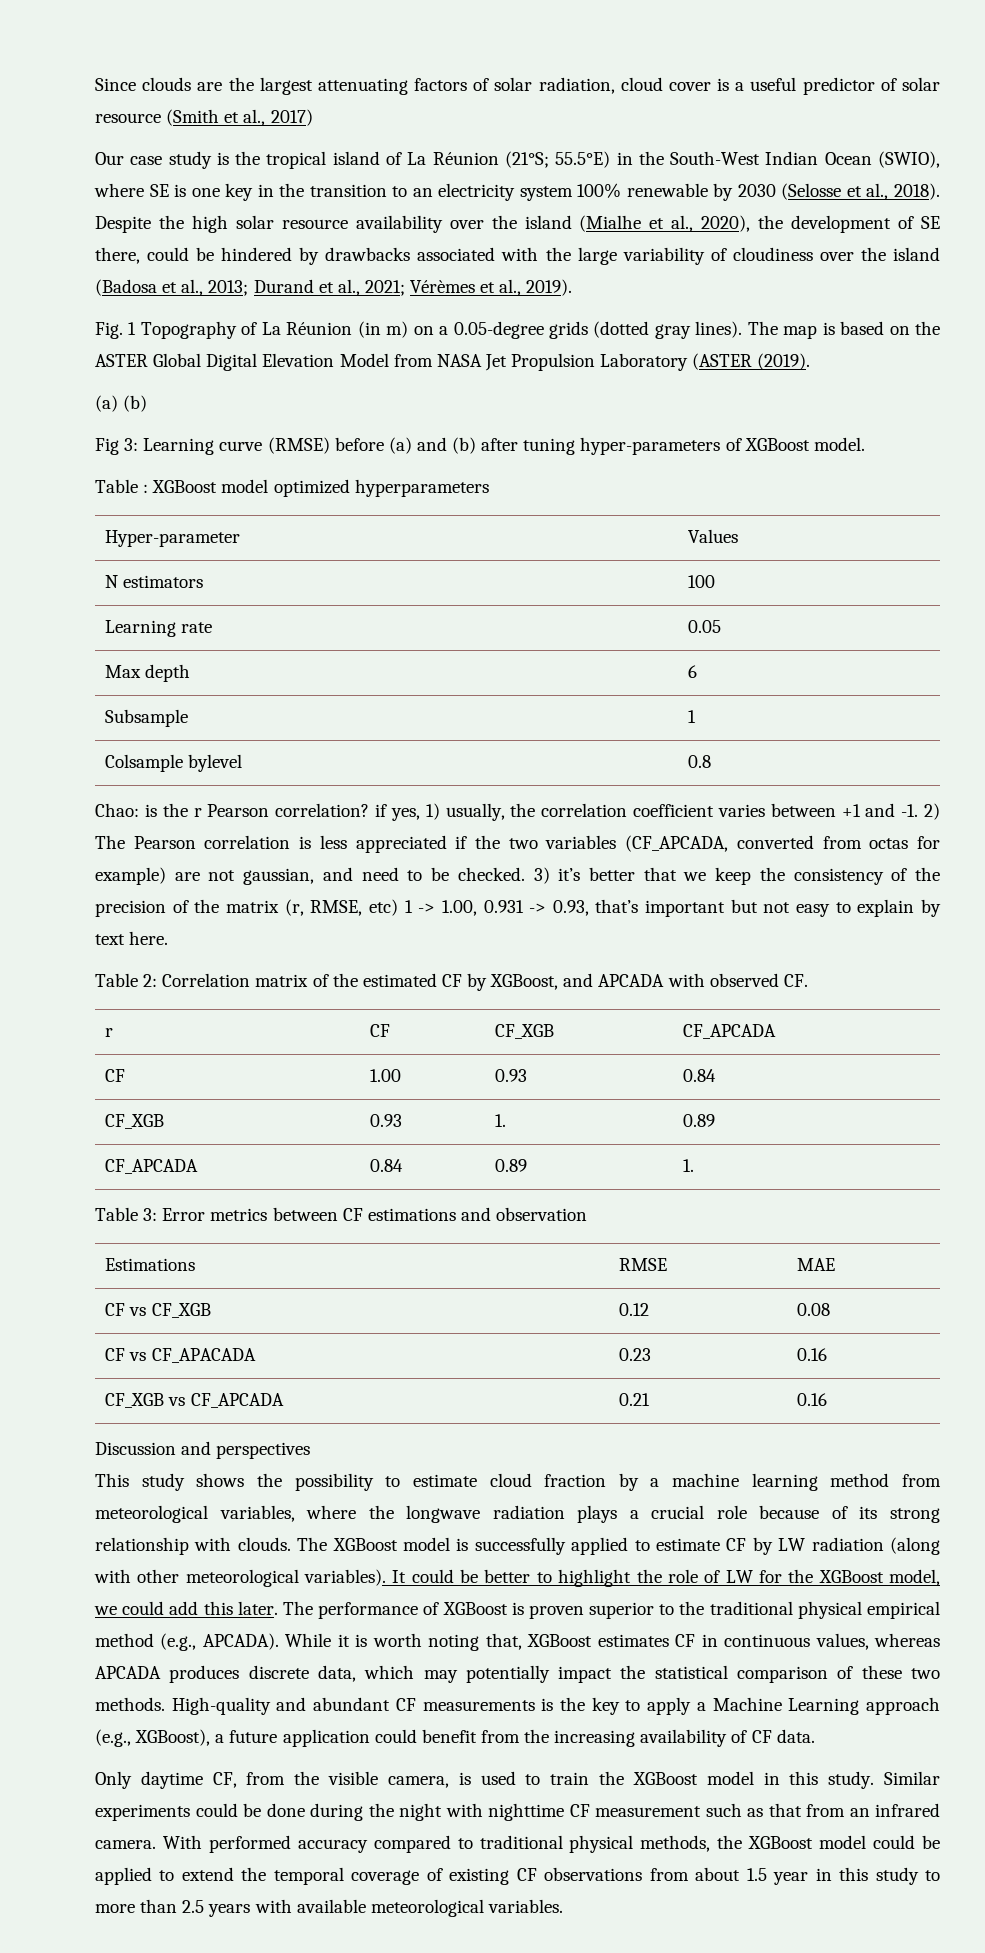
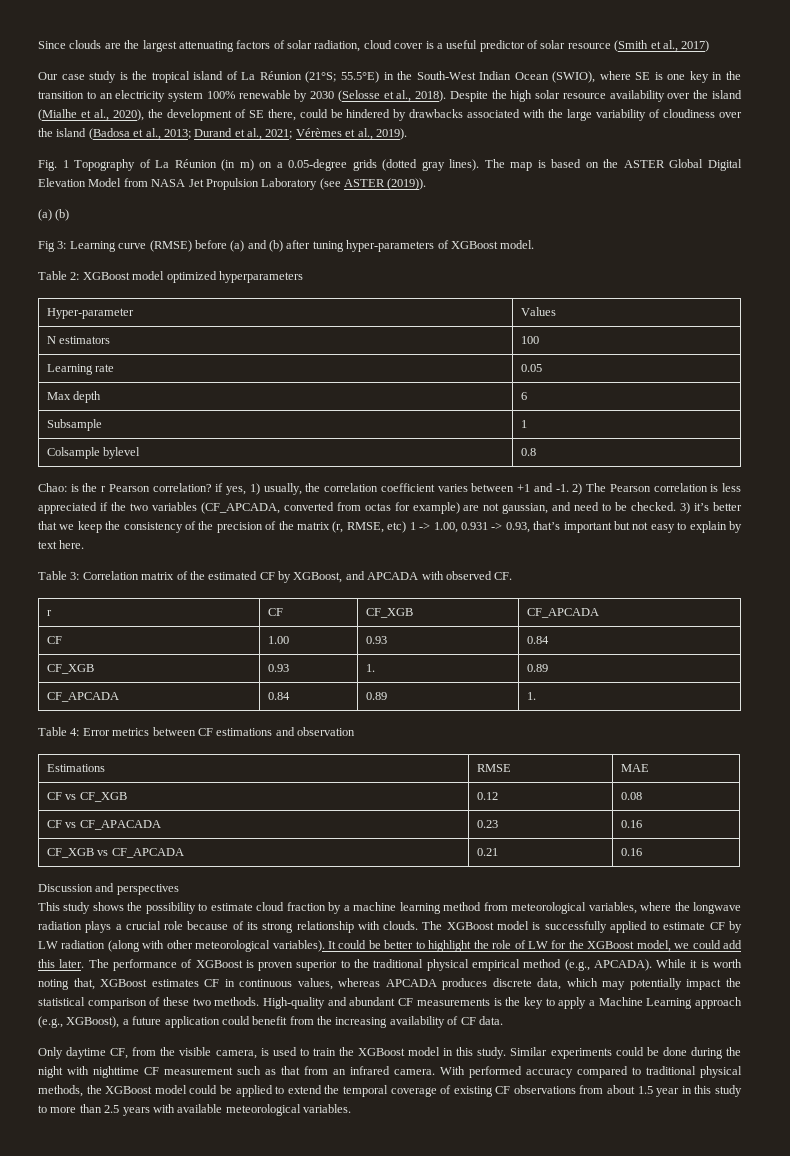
- The map is based on the ASTER Global Digital Elevation Model from NASA Jet Propulsion Laboratory (ASTER (2019).
+ The map is based on the ASTER Global Digital Elevation Model from NASA Jet Propulsion Laboratory (see ASTER (2019)).
- Table : XGBoost model optimized hyperparameters
+ Table 2: XGBoost model optimized hyperparameters
- Table 2: Correlation matrix of the estimated CF by XGBoost, and APCADA with observed CF.
+ Table 3: Correlation matrix of the estimated CF by XGBoost, and APCADA with observed CF.
- Table 3: Error metrics between CF estimations and observation
+ Table 4: Error metrics between CF estimations and observation

